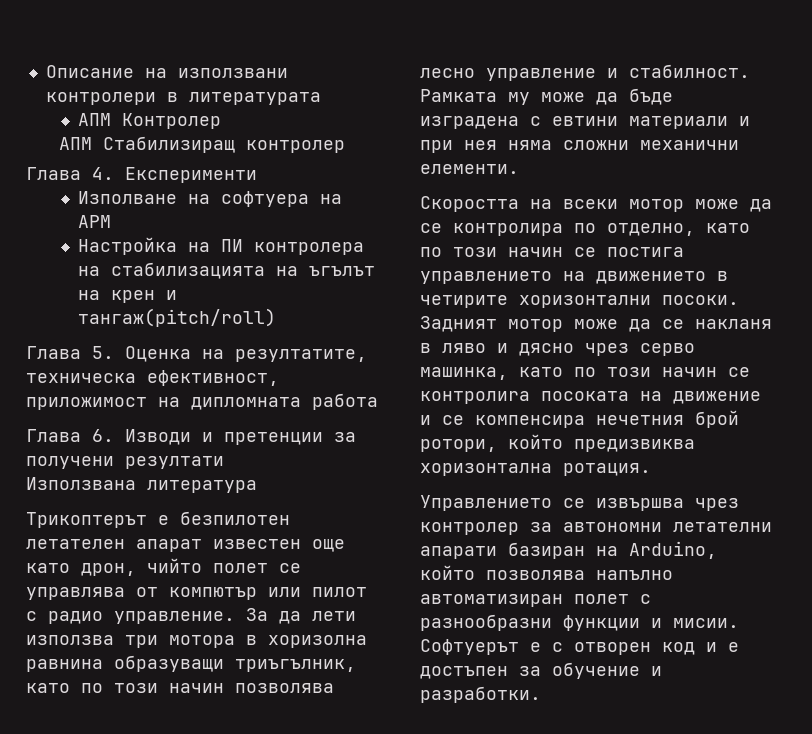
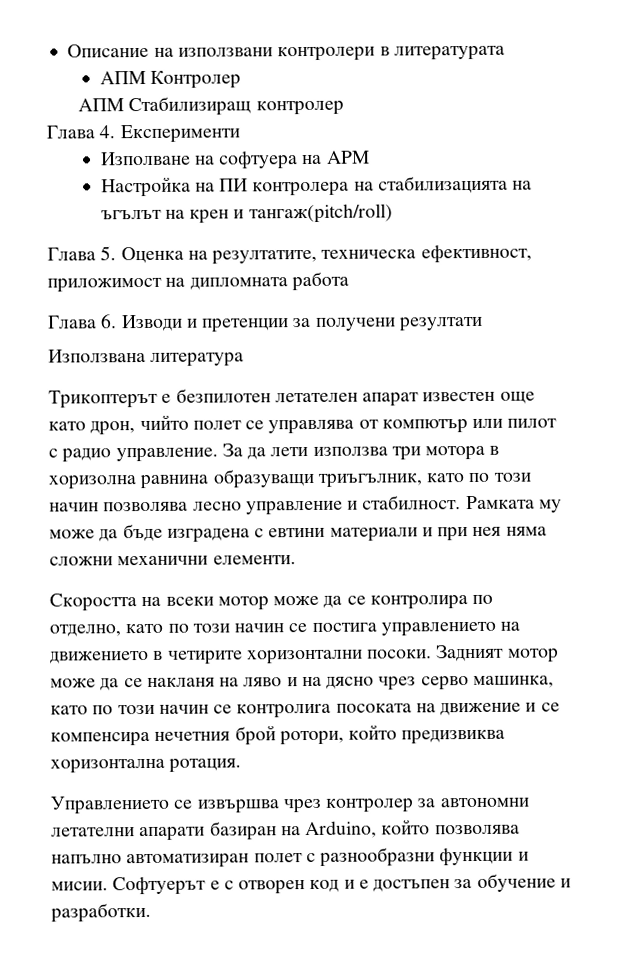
- Задният мотор може да се накланя в ляво и дясно чрез серво машинка, като по този начин се контролиrа посоката на движение и се компенсира нечетния брой ротори, който предизвиква хоризонтална ротация.
+ Задният мотор може да се накланя на ляво и на дясно чрез серво машинка, като по този начин се контролиrа посоката на движение и се компенсира нечетния брой ротори, който предизвиква хоризонтална ротация.

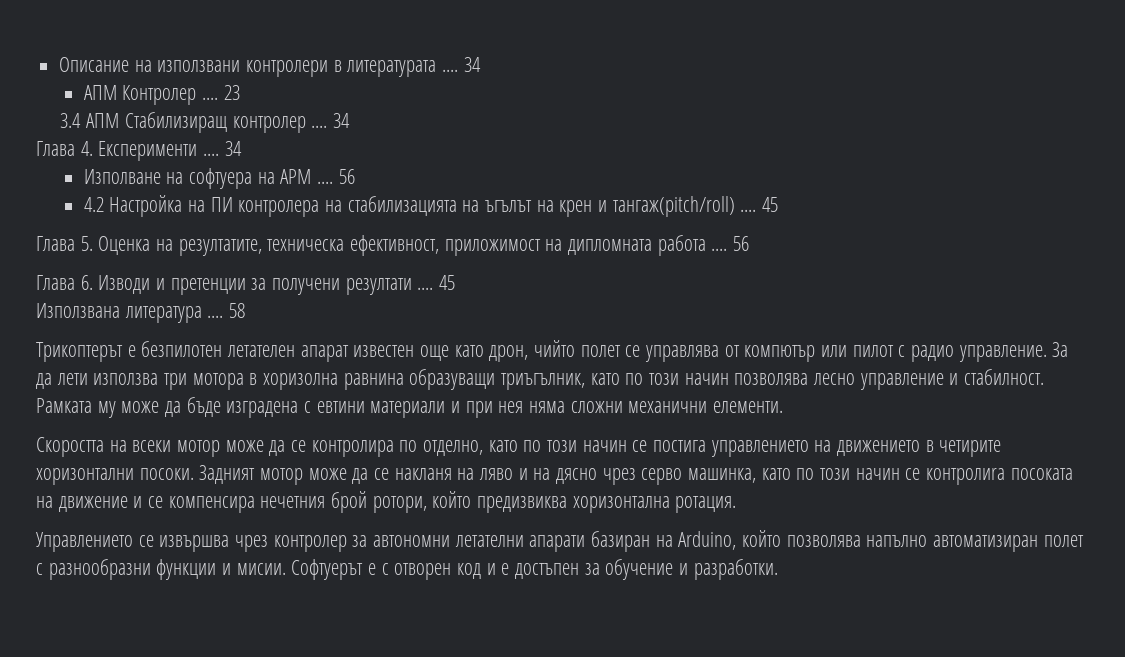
- Описание на използвани контролери в литературата
+ Описание на използвани контролери в литературата .... 34
- АПМ Контролер
- АПМ Стабилизиращ контролер
+ АПМ Контролер .... 23
+ 3.4 АПМ Стабилизиращ контролер .... 34
- Глава 4. Експерименти
+ Глава 4. Експерименти .... 34
- Изполване на софтуера на APM
- Настройка на ПИ контролера на стабилизацията на ъгълът на крен и тангаж(pitch/roll)
+ Изполване на софтуера на APM .... 56
+ 4.2 Настройка на ПИ контролера на стабилизацията на ъгълът на крен и тангаж(pitch/roll) .... 45
- Глава 5. Оценка на резултатите, техническа ефективност, приложимост на дипломната работа
+ Глава 5. Оценка на резултатите, техническа ефективност, приложимост на дипломната работа .... 56
- Глава 6. Изводи и претенции за получени резултати
+ Глава 6. Изводи и претенции за получени резултати .... 45
- Използвана литература
+ Използвана литература .... 58

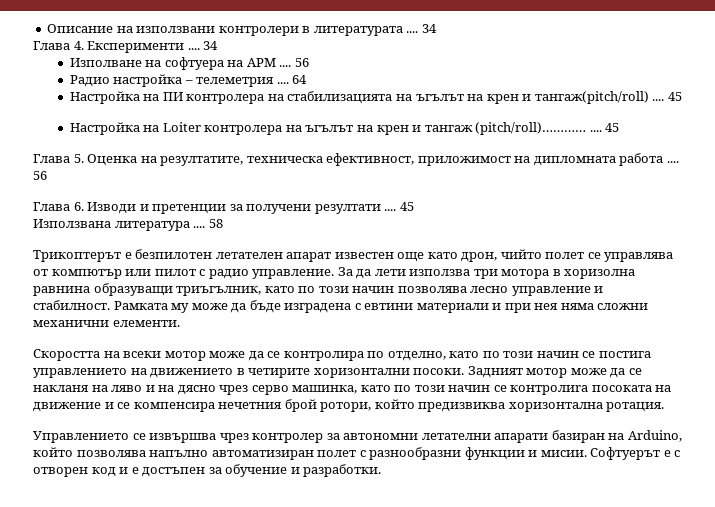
- АПМ Контролер .... 23
- 3.4 АПМ Стабилизиращ контролер .... 34
- 4.2 Настройка на ПИ контролера на стабилизацията на ъгълът на крен и тангаж(pitch/roll) ....
+ Радио настройка – телеметрия .... 64
+ Настройка на ПИ контролера на стабилизацията на ъгълът на крен и тангаж(pitch/roll) ....
+ Настройка на Loiter контролера на ъгълът на крен и тангаж (pitch/roll)………… .... 45

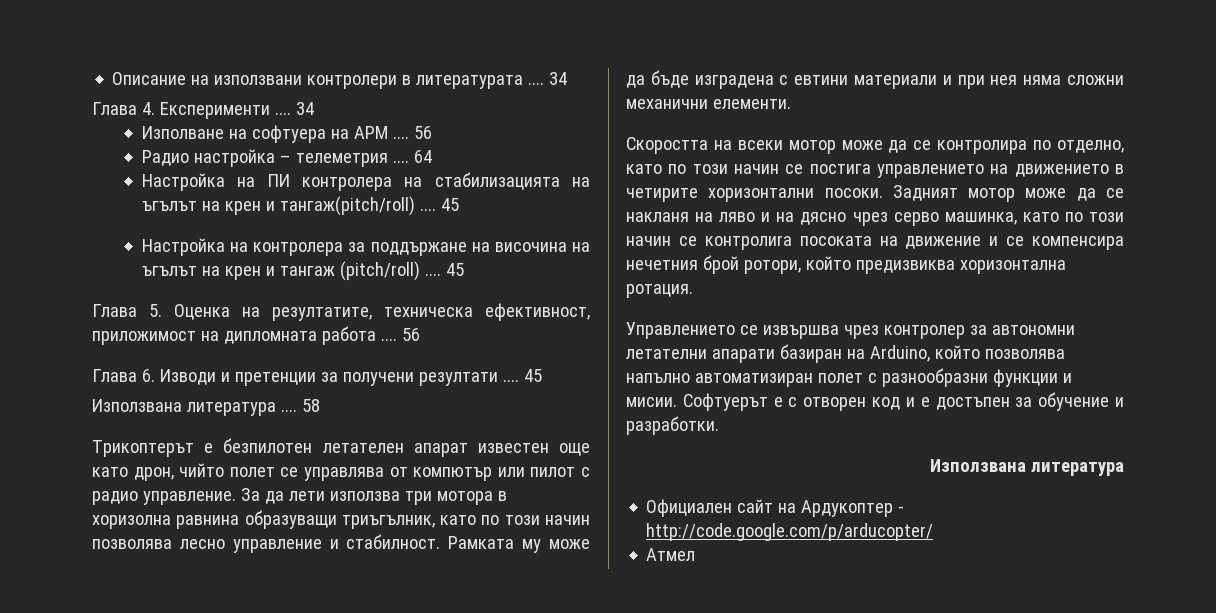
- Настройка на Loiter контролера на ъгълът на крен и тангаж (pitch/roll)………… ....
+ Настройка на контролера за поддържане на височина на ъгълът на крен и тангаж (pitch/roll) ....
  Софтуерът е с отворен код и е достъпен за обучение и разработки.
+ Използвана литература
+ Официален сайт на Ардукоптер - http://code.google.com/p/arducopter/
+ Атмел

